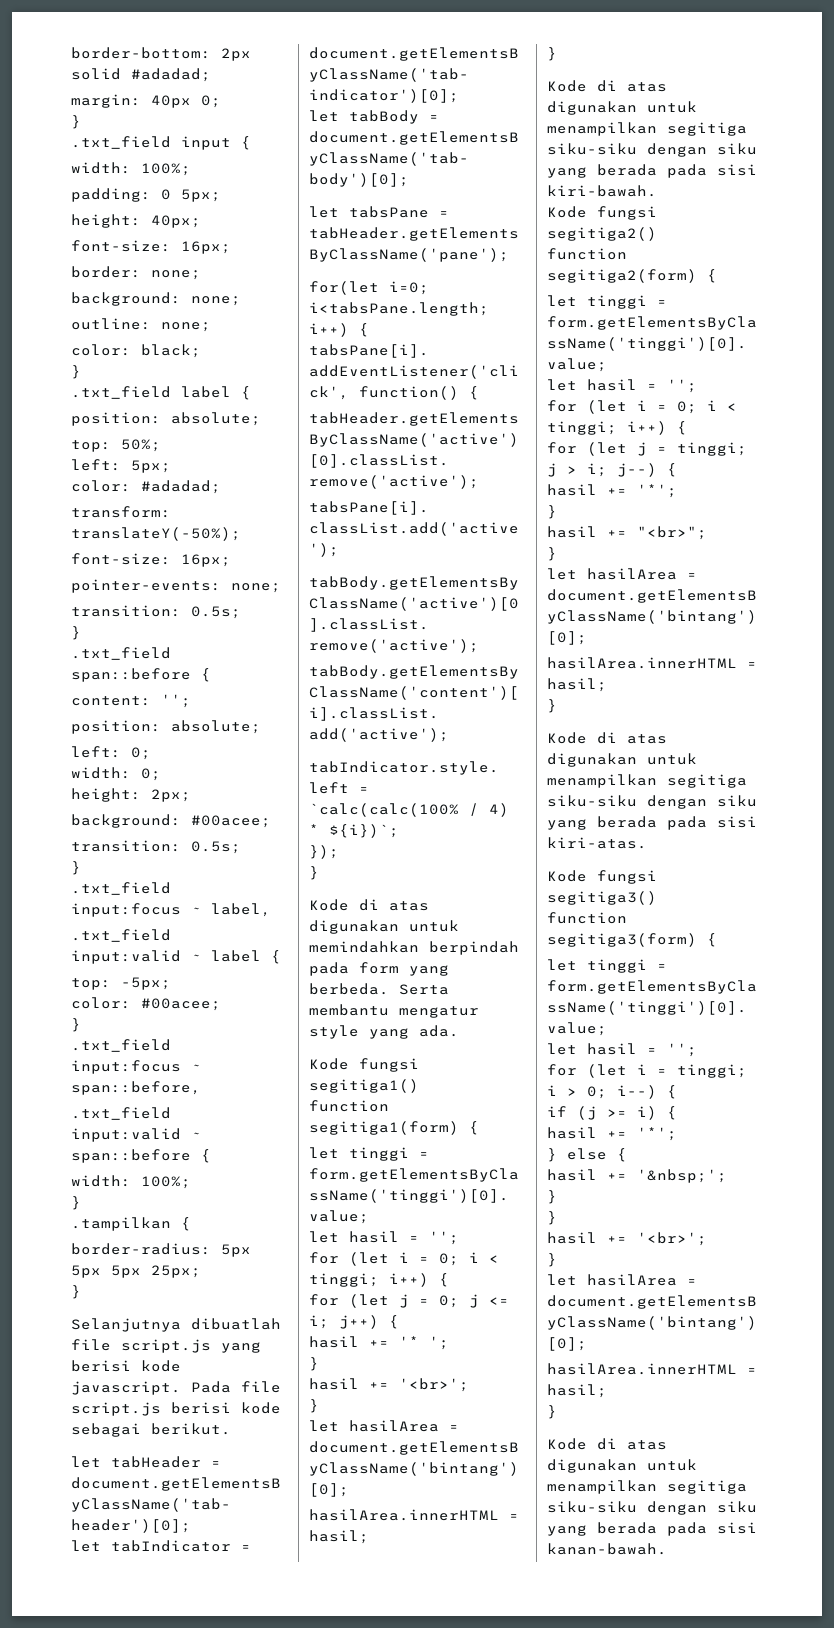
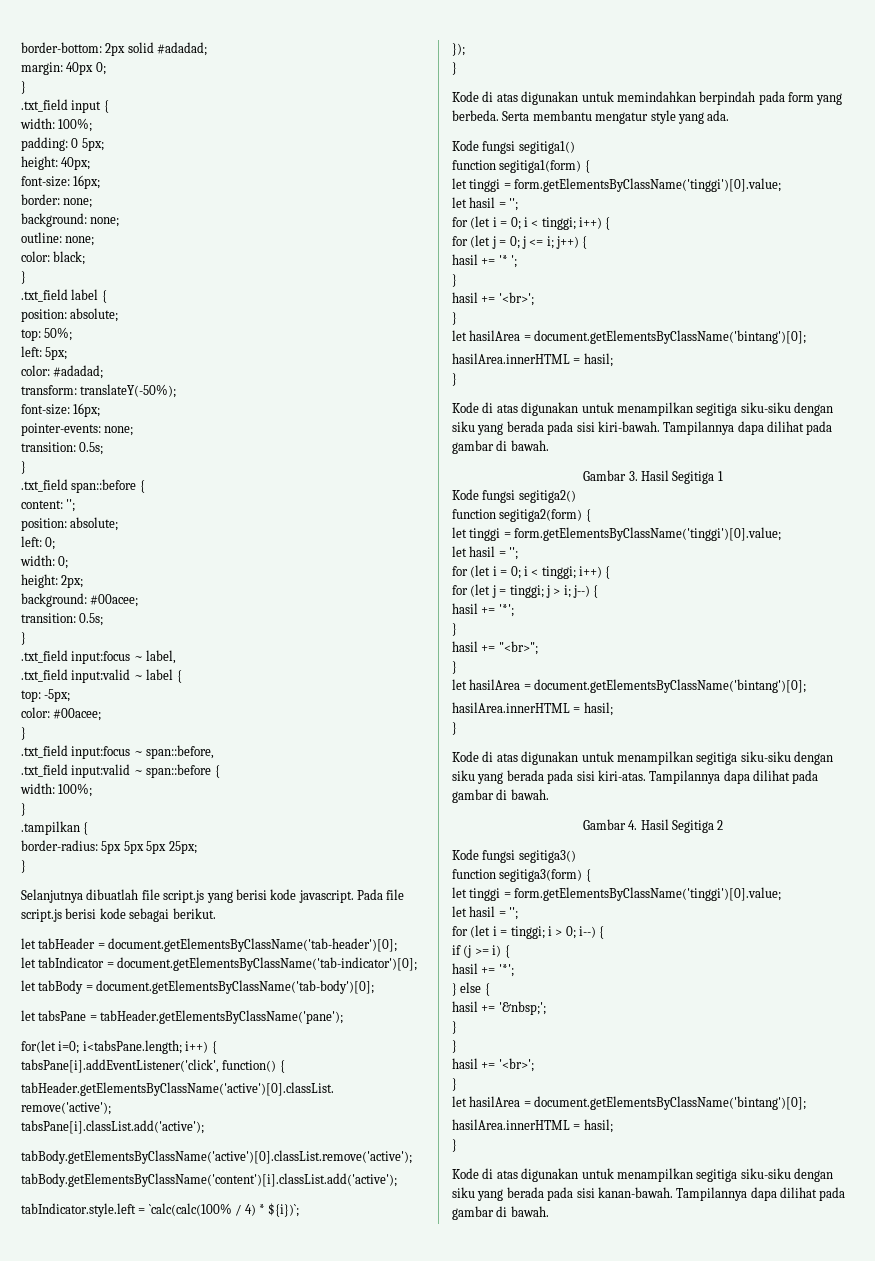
- Kode di atas digunakan untuk menampilkan segitiga siku-siku dengan siku yang berada pada sisi kiri-bawah.
+ Kode di atas digunakan untuk menampilkan segitiga siku-siku dengan siku yang berada pada sisi kiri-bawah. Tampilannya dapa dilihat pada gambar di bawah.
+ Gambar 3. Hasil Segitiga 1
- Kode di atas digunakan untuk menampilkan segitiga siku-siku dengan siku yang berada pada sisi kiri-atas.
+ Kode di atas digunakan untuk menampilkan segitiga siku-siku dengan siku yang berada pada sisi kiri-atas. Tampilannya dapa dilihat pada gambar di bawah.
+ Gambar 4. Hasil Segitiga 2
- Kode di atas digunakan untuk menampilkan segitiga siku-siku dengan siku yang berada pada sisi kanan-bawah.
+ Kode di atas digunakan untuk menampilkan segitiga siku-siku dengan siku yang berada pada sisi kanan-bawah. Tampilannya dapa dilihat pada gambar di bawah.

